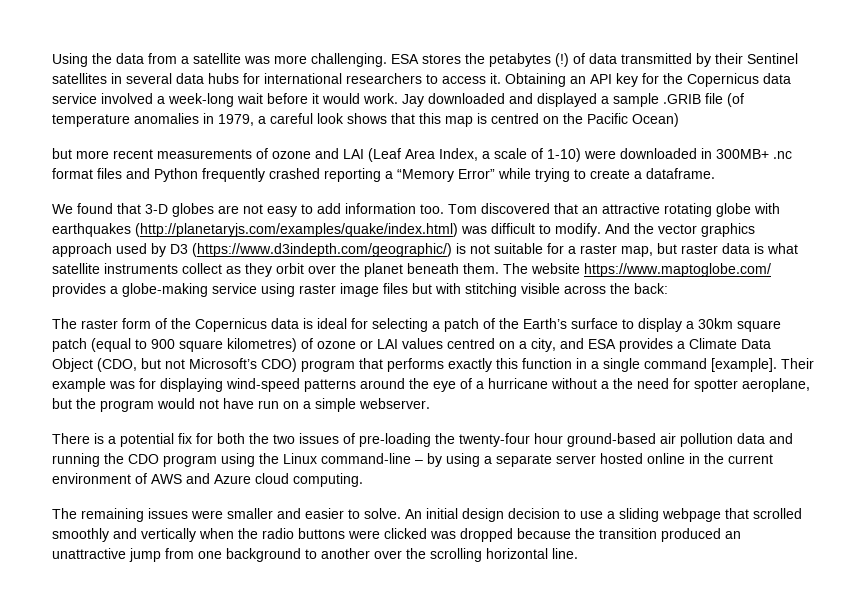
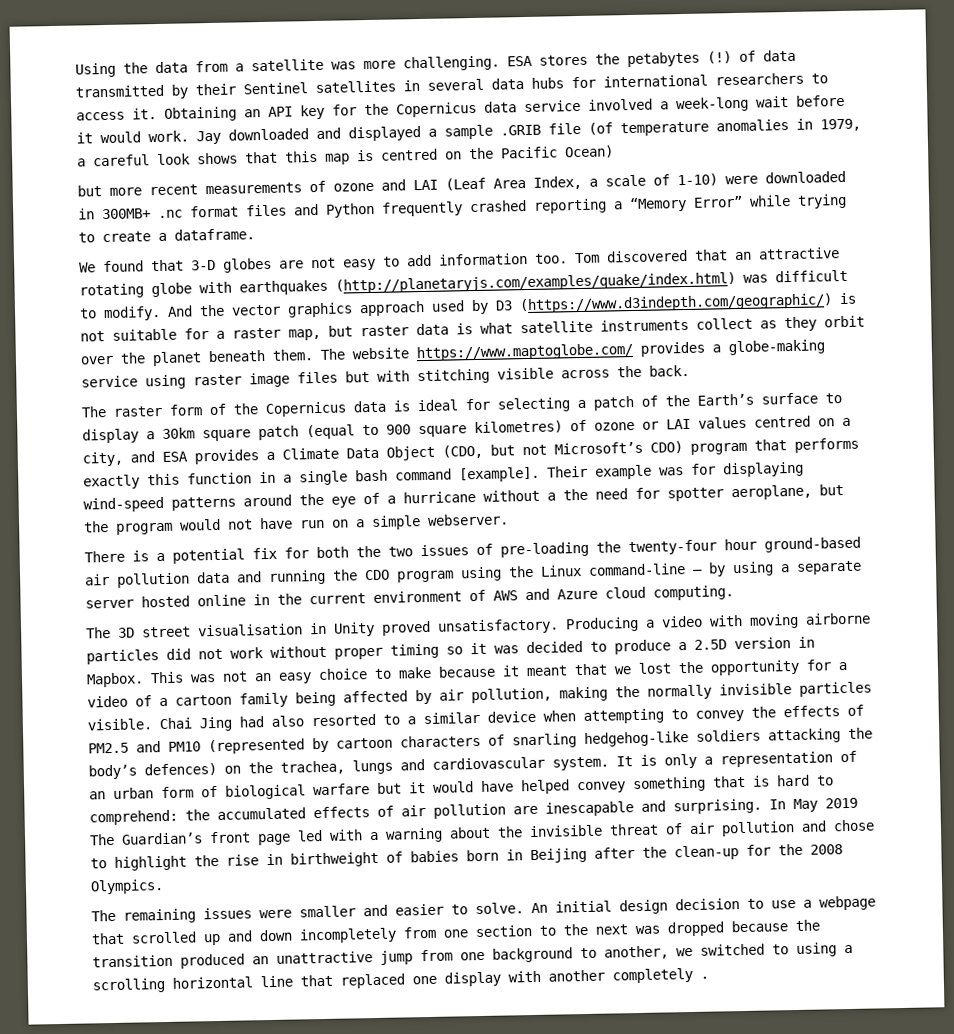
- The website https://www.maptoglobe.com/ provides a globe-making service using raster image files but with stitching visible across the back:
+ The website https://www.maptoglobe.com/ provides a globe-making service using raster image files but with stitching visible across the back.
- The raster form of the Copernicus data is ideal for selecting a patch of the Earth’s surface to display a 30km square patch (equal to 900 square kilometres) of ozone or LAI values centred on a city, and ESA provides a Climate Data Object (CDO, but not Microsoft’s CDO) program that performs exactly this function in a single command [example].
+ The raster form of the Copernicus data is ideal for selecting a patch of the Earth’s surface to display a 30km square patch (equal to 900 square kilometres) of ozone or LAI values centred on a city, and ESA provides a Climate Data Object (CDO, but not Microsoft’s CDO) program that performs exactly this function in a single bash command [example].
+ The 3D street visualisation in Unity proved unsatisfactory. Producing a video with moving airborne particles did not work without proper timing so it was decided to produce a 2.5D version in Mapbox. This was not an easy choice to make because it meant that we lost the opportunity for a video of a cartoon family being affected by air pollution, making the normally invisible particles visible. Chai Jing had also resorted to a similar device when attempting to convey the effects of PM2.5 and PM10 (represented by cartoon characters of snarling hedgehog-like soldiers attacking the body’s defences) on the trachea, lungs and cardiovascular system. It is only a representation of an urban form of biological warfare but it would have helped convey something that is hard to comprehend: the accumulated effects of air pollution are inescapable and surprising. In May 2019 The Guardian’s front page led with a warning about the invisible threat of air pollution and chose to highlight the rise in birthweight of babies born in Beijing after the clean-up for the 2008 Olympics.
- An initial design decision to use a sliding webpage that scrolled smoothly and vertically when the radio buttons were clicked was dropped because the transition produced an unattractive jump from one background to another over the scrolling horizontal line.
+ An initial design decision to use a webpage that scrolled up and down incompletely from one section to the next was dropped because the transition produced an unattractive jump from one background to another, we switched to using a scrolling horizontal line that replaced one display with another completely .

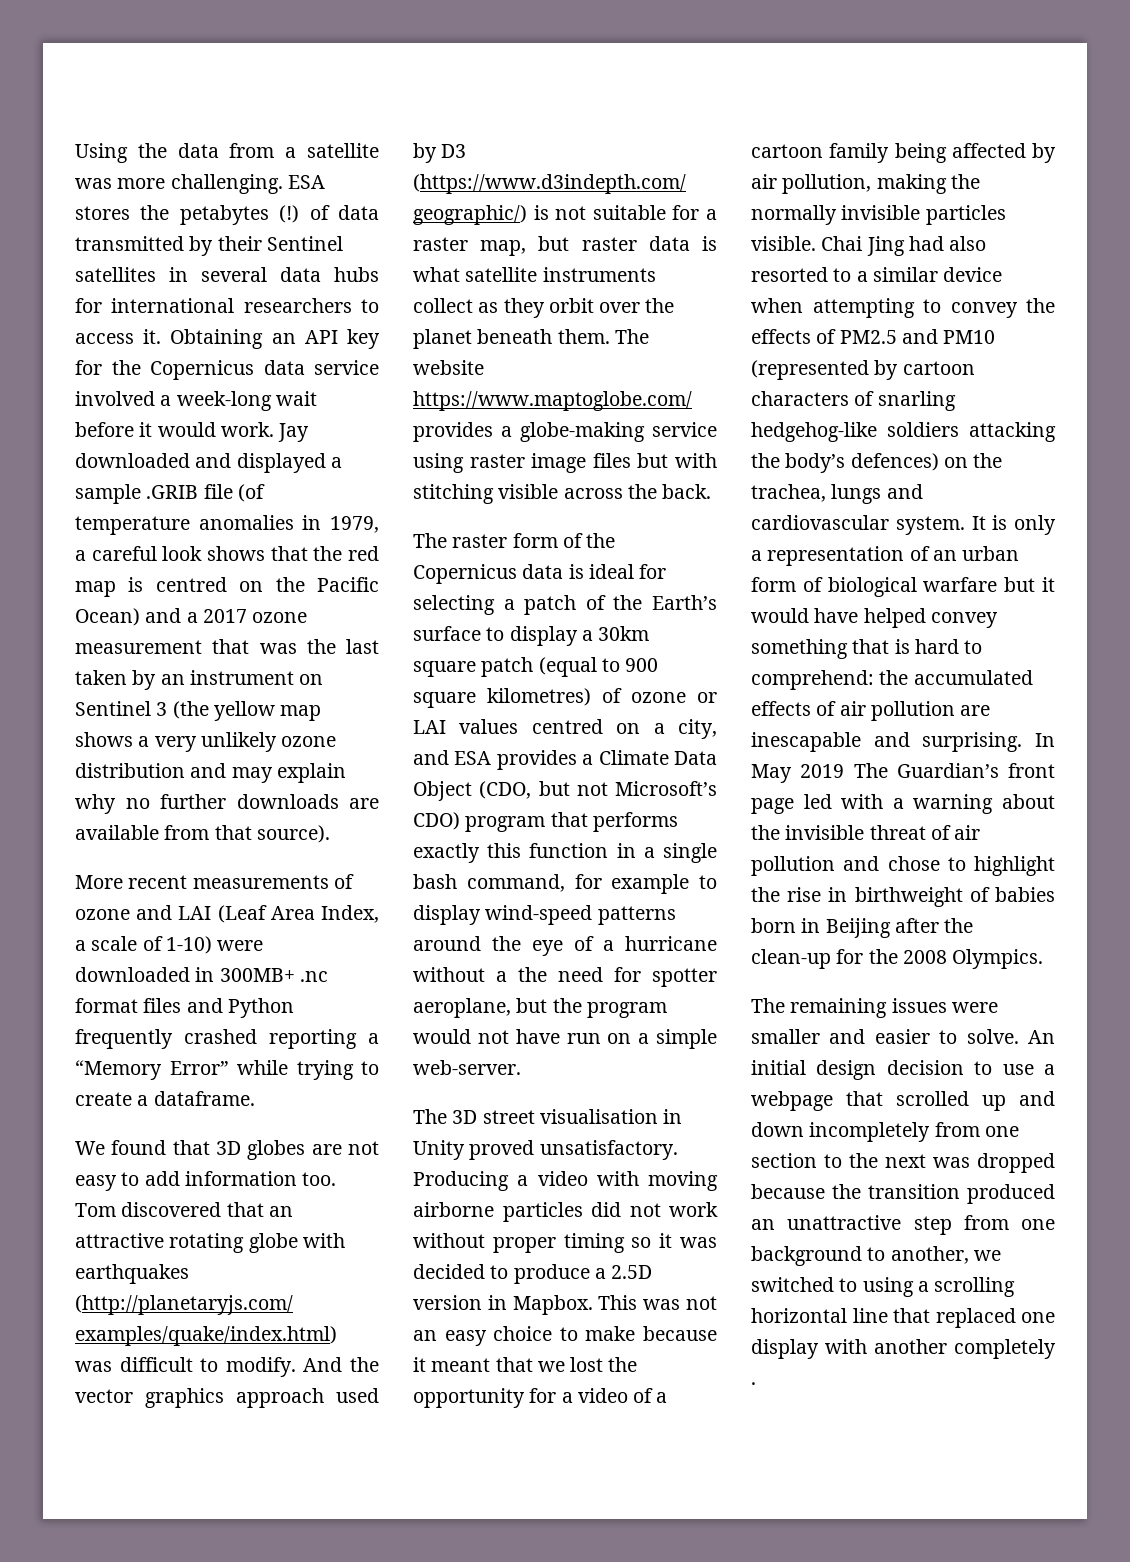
- Jay downloaded and displayed a sample .GRIB file (of temperature anomalies in 1979, a careful look shows that this map is centred on the Pacific Ocean)
- but more recent measurements of ozone and LAI (Leaf Area Index, a scale of 1-10) were downloaded in 300MB+ .nc format files and Python frequently crashed reporting a “Memory Error” while trying to create a dataframe.
+ Jay downloaded and displayed a sample .GRIB file (of temperature anomalies in 1979, a careful look shows that the red map is centred on the Pacific Ocean) and a 2017 ozone measurement that was the last taken by an instrument on Sentinel 3 (the yellow map shows a very unlikely ozone distribution and may explain why no further downloads are available from that source).
+ More recent measurements of ozone and LAI (Leaf Area Index, a scale of 1-10) were downloaded in 300MB+ .nc format files and Python frequently crashed reporting a “Memory Error” while trying to create a dataframe.
- We found that 3-D globes are not easy to add information too.
+ We found that 3D globes are not easy to add information too.
- The raster form of the Copernicus data is ideal for selecting a patch of the Earth’s surface to display a 30km square patch (equal to 900 square kilometres) of ozone or LAI values centred on a city, and ESA provides a Climate Data Object (CDO, but not Microsoft’s CDO) program that performs exactly this function in a single bash command [example]. Their example was for displaying wind-speed patterns around the eye of a hurricane without a the need for spotter aeroplane, but the program would not have run on a simple webserver.
- There is a potential fix for both the two issues of pre-loading the twenty-four hour ground-based air pollution data and running the CDO program using the Linux command-line – by using a separate server hosted online in the current environment of AWS and Azure cloud computing.
+ The raster form of the Copernicus data is ideal for selecting a patch of the Earth’s surface to display a 30km square patch (equal to 900 square kilometres) of ozone or LAI values centred on a city, and ESA provides a Climate Data Object (CDO, but not Microsoft’s CDO) program that performs exactly this function in a single bash command, for example to display wind-speed patterns around the eye of a hurricane without a the need for spotter aeroplane, but the program would not have run on a simple web-server.
- An initial design decision to use a webpage that scrolled up and down incompletely from one section to the next was dropped because the transition produced an unattractive jump from one background to another, we switched to using a scrolling horizontal line that replaced one display with another completely .
+ An initial design decision to use a webpage that scrolled up and down incompletely from one section to the next was dropped because the transition produced an unattractive step from one background to another, we switched to using a scrolling horizontal line that replaced one display with another completely .

